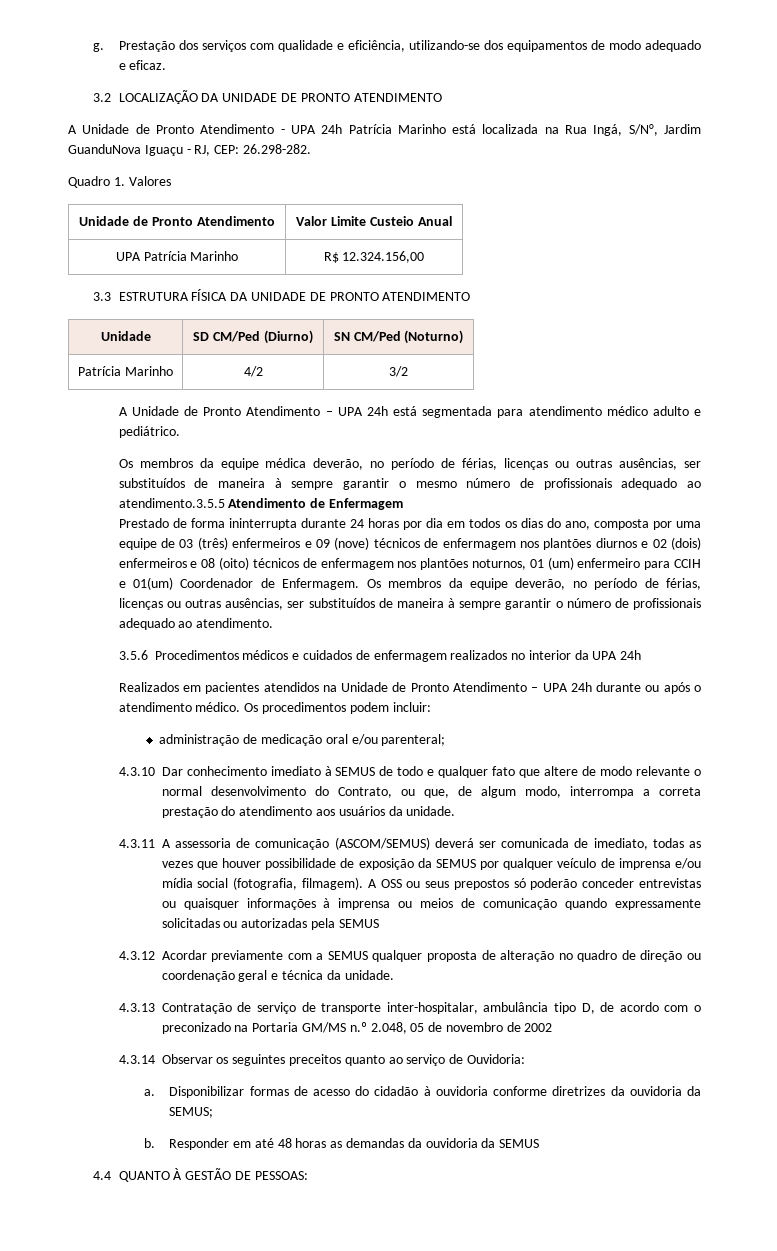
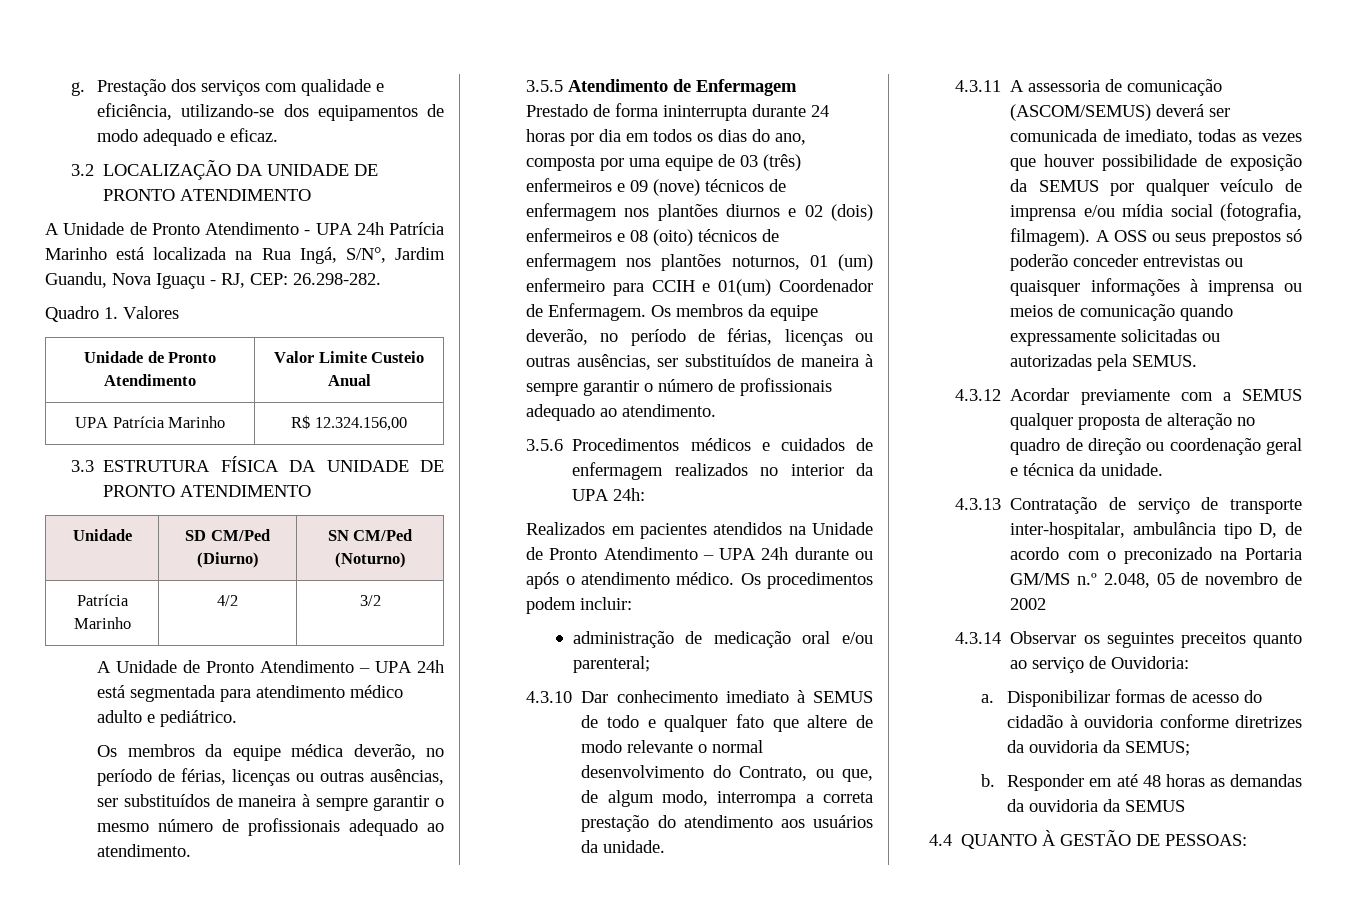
- A Unidade de Pronto Atendimento - UPA 24h Patrícia Marinho está localizada na Rua Ingá, S/N°, Jardim GuanduNova Iguaçu - RJ, CEP: 26.298-282.
+ A Unidade de Pronto Atendimento - UPA 24h Patrícia Marinho está localizada na Rua Ingá, S/N°, Jardim Guandu, Nova Iguaçu - RJ, CEP: 26.298-282.
- Os membros da equipe médica deverão, no período de férias, licenças ou outras ausências, ser substituídos de maneira à sempre garantir o mesmo número de profissionais adequado ao atendimento.3.5.5 Atendimento de Enfermagem
+ Os membros da equipe médica deverão, no período de férias, licenças ou outras ausências, ser substituídos de maneira à sempre garantir o mesmo número de profissionais adequado ao atendimento.
+ 3.5.5 Atendimento de Enfermagem
- 3.5.6 Procedimentos médicos e cuidados de enfermagem realizados no interior da UPA 24h
+ 3.5.6 Procedimentos médicos e cuidados de enfermagem realizados no interior da UPA 24h:
- A OSS ou seus prepostos só poderão conceder entrevistas ou quaisquer informações à imprensa ou meios de comunicação quando expressamente solicitadas ou autorizadas pela SEMUS
+ A OSS ou seus prepostos só poderão conceder entrevistas ou quaisquer informações à imprensa ou meios de comunicação quando expressamente solicitadas ou autorizadas pela SEMUS.

